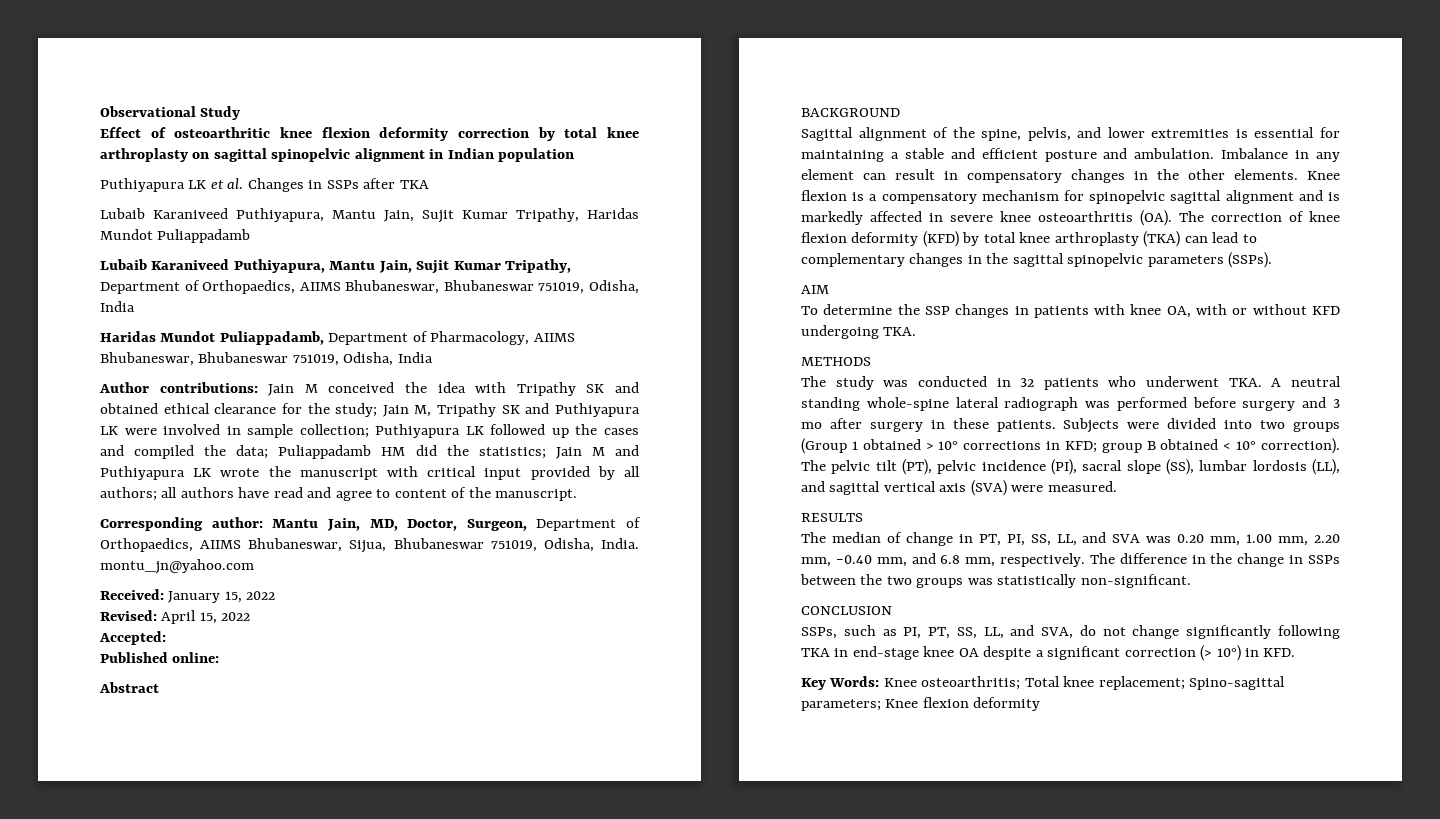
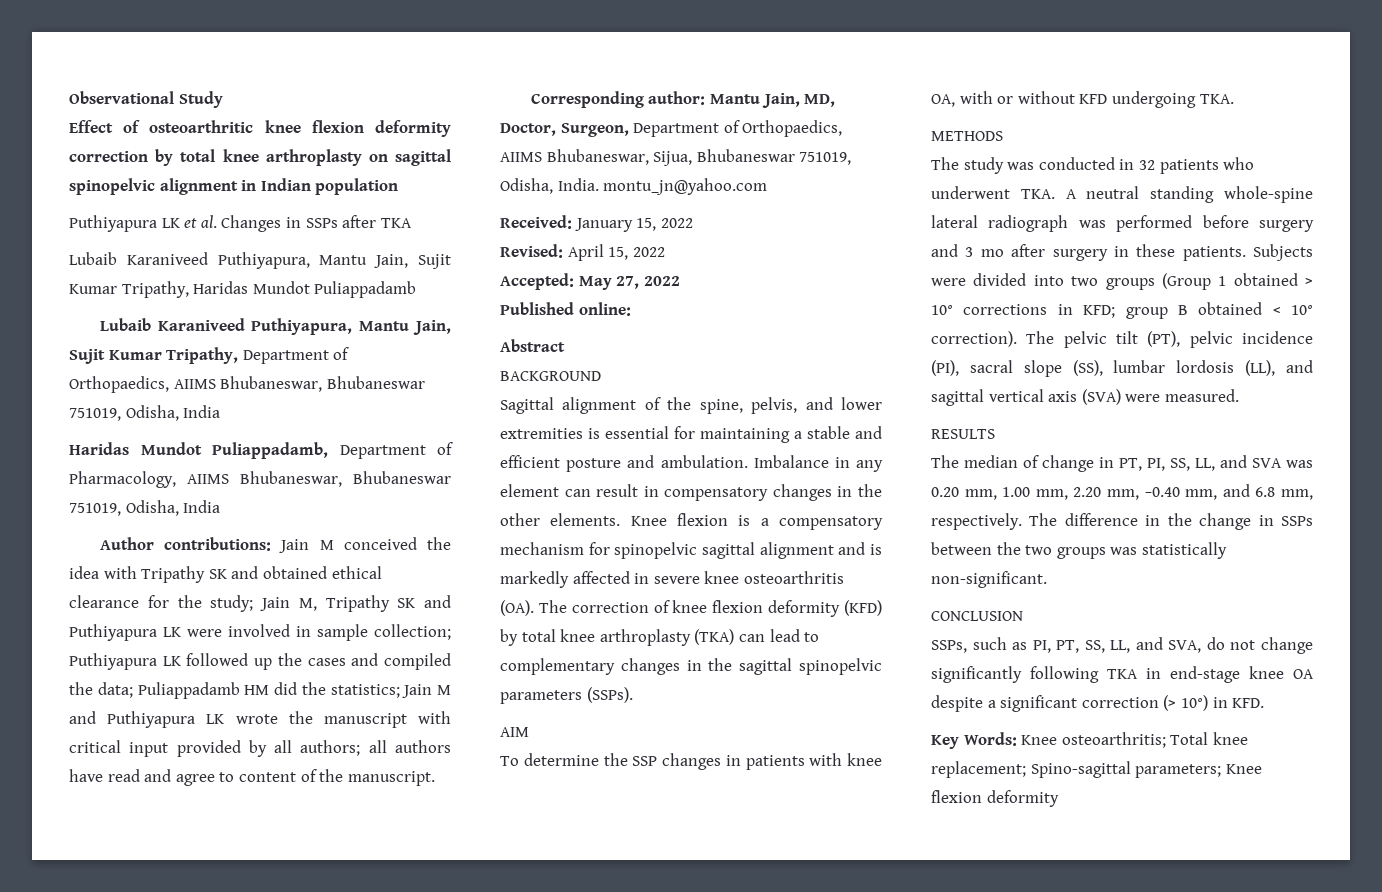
- Accepted:
+ Accepted: May 27, 2022

